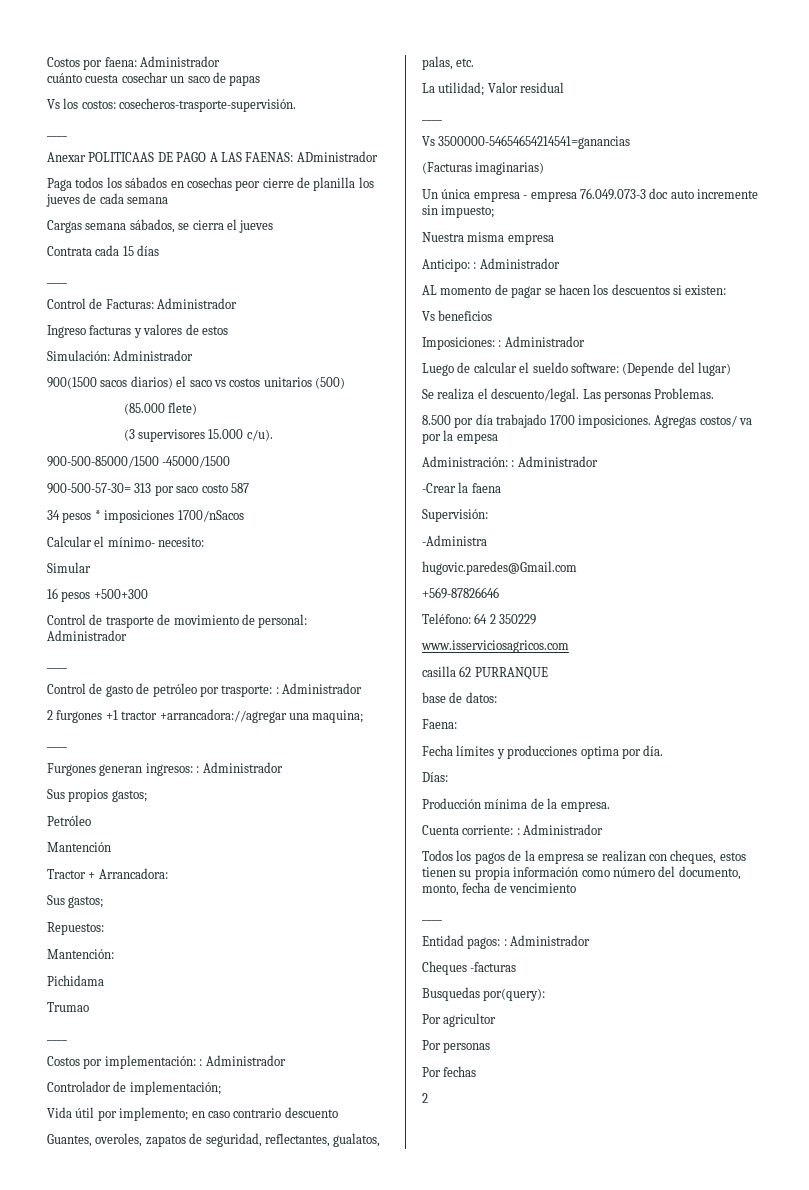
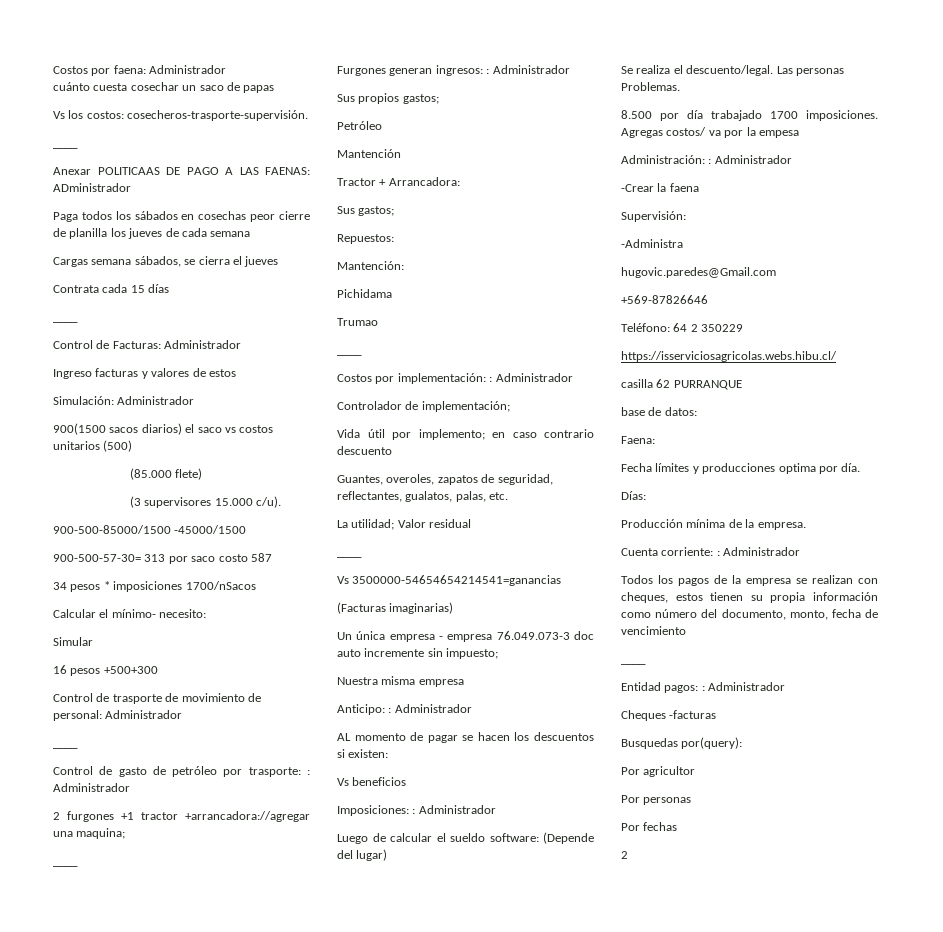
- www.isserviciosagricos.com
+ https://isserviciosagricolas.webs.hibu.cl/

